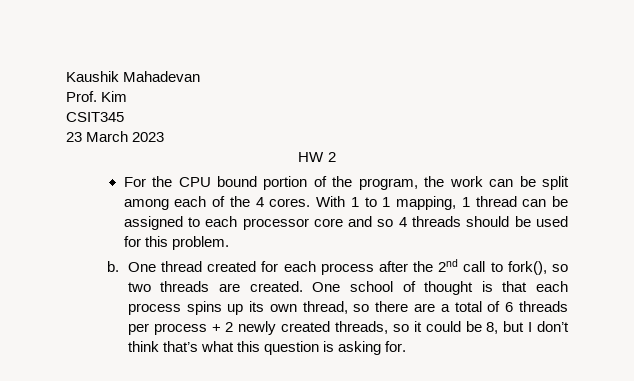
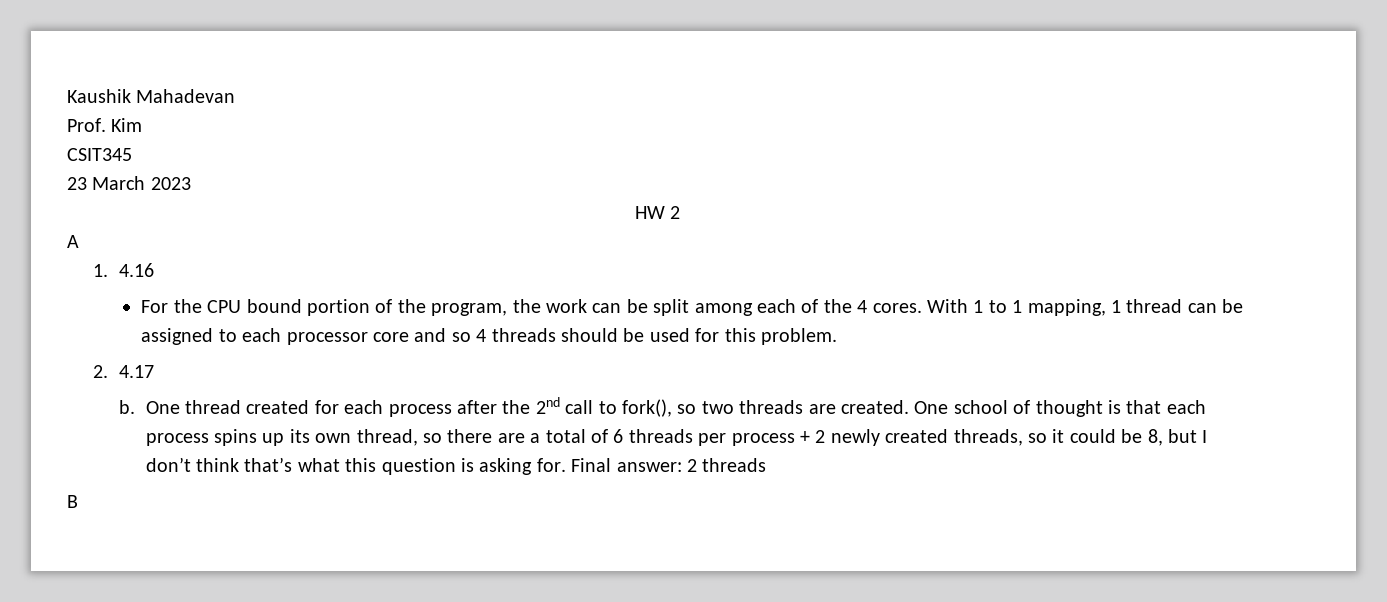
+ A
+ 1. 4.16
+ 2. 4.17
+ Final answer: 2 threads
+ B

